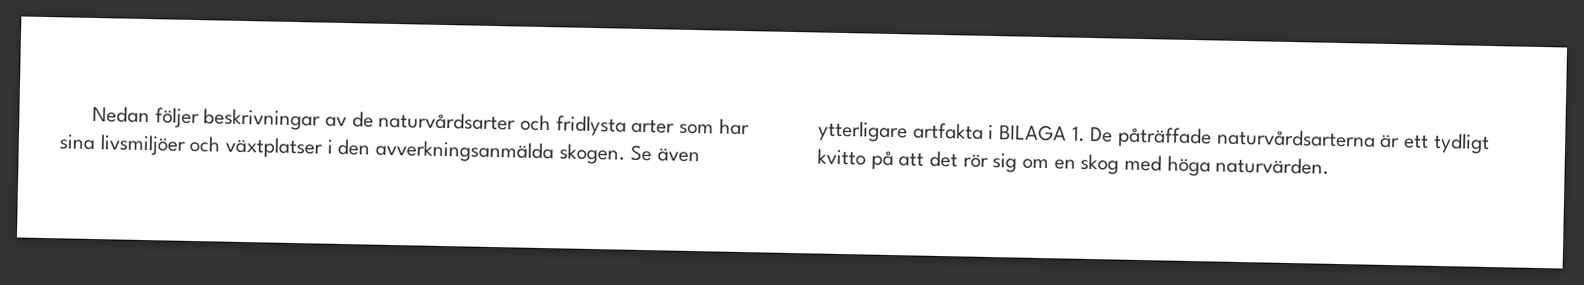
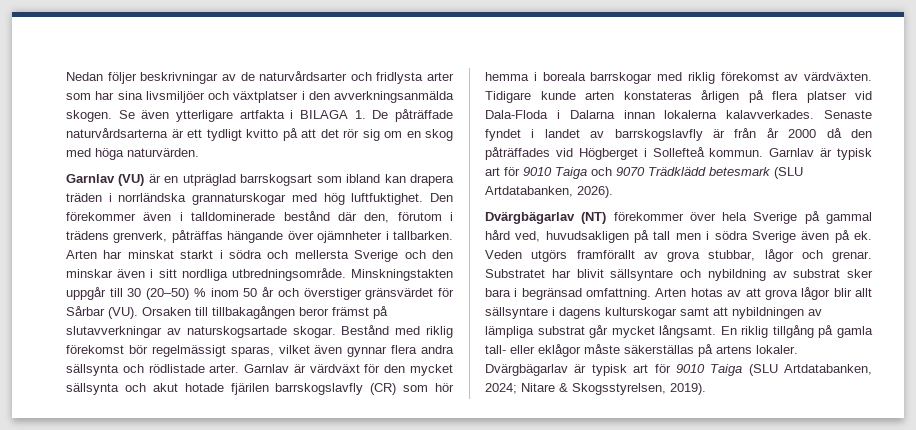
+ Garnlav (VU) är en utpräglad barrskogsart som ibland kan drapera träden i norrländska grannaturskogar med hög luftfuktighet. Den förekommer även i talldominerade bestånd där den, förutom i trädens grenverk, påträffas hängande över ojämnheter i tallbarken. Arten har minskat starkt i södra och mellersta Sverige och den minskar även i sitt nordliga utbredningsområde. Minskningstakten uppgår till 30 (20–50) % inom 50 år och överstiger gränsvärdet för Sårbar (VU). Orsaken till tillbakagången beror främst på slutavverkningar av naturskogsartade skogar. Bestånd med riklig förekomst bör regelmässigt sparas, vilket även gynnar flera andra sällsynta och rödlistade arter. Garnlav är värdväxt för den mycket sällsynta och akut hotade fjärilen barrskogslavfly (CR) som hör hemma i boreala barrskogar med riklig förekomst av värdväxten. Tidigare kunde arten konstateras årligen på flera platser vid Dala-Floda i Dalarna innan lokalerna kalavverkades. Senaste fyndet i landet av barrskogslavfly är från år 2000 då den påträffades vid Högberget i Sollefteå kommun. Garnlav är typisk art för 9010 Taiga och 9070 Trädklädd betesmark (SLU Artdatabanken, 2026).
+ Dvärgbägarlav (NT) förekommer över hela Sverige på gammal hård ved, huvudsakligen på tall men i södra Sverige även på ek. Veden utgörs framförallt av grova stubbar, lågor och grenar. Substratet har blivit sällsyntare och nybildning av substrat sker bara i begränsad omfattning. Arten hotas av att grova lågor blir allt sällsyntare i dagens kulturskogar samt att nybildningen av lämpliga substrat går mycket långsamt. En riklig tillgång på gamla tall- eller eklågor måste säkerställas på artens lokaler. Dvärgbägarlav är typisk art för 9010 Taiga (SLU Artdatabanken, 2024; Nitare & Skogsstyrelsen, 2019).

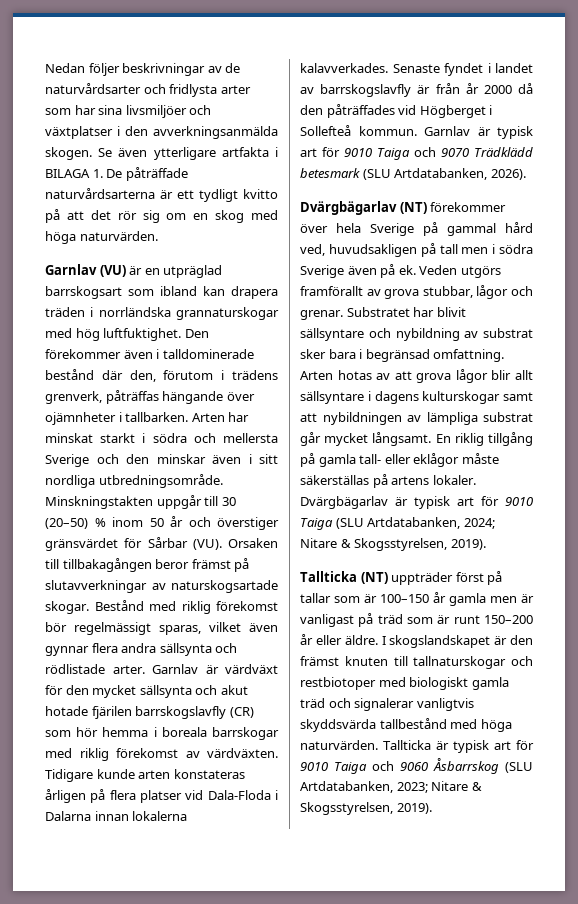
+ Tallticka (NT) uppträder först på tallar som är 100–150 år gamla men är vanligast på träd som är runt 150–200 år eller äldre. I skogslandskapet är den främst knuten till tallnaturskogar och restbiotoper med biologiskt gamla träd och signalerar vanligtvis skyddsvärda tallbestånd med höga naturvärden. Tallticka är typisk art för 9010 Taiga och 9060 Åsbarrskog (SLU Artdatabanken, 2023; Nitare & Skogsstyrelsen, 2019).

